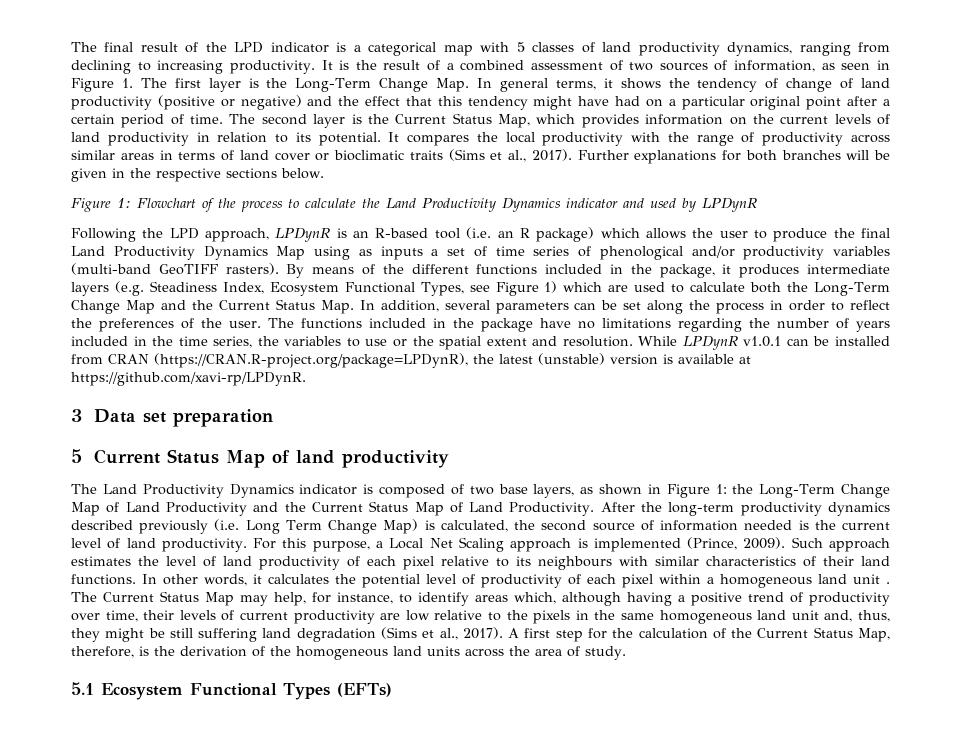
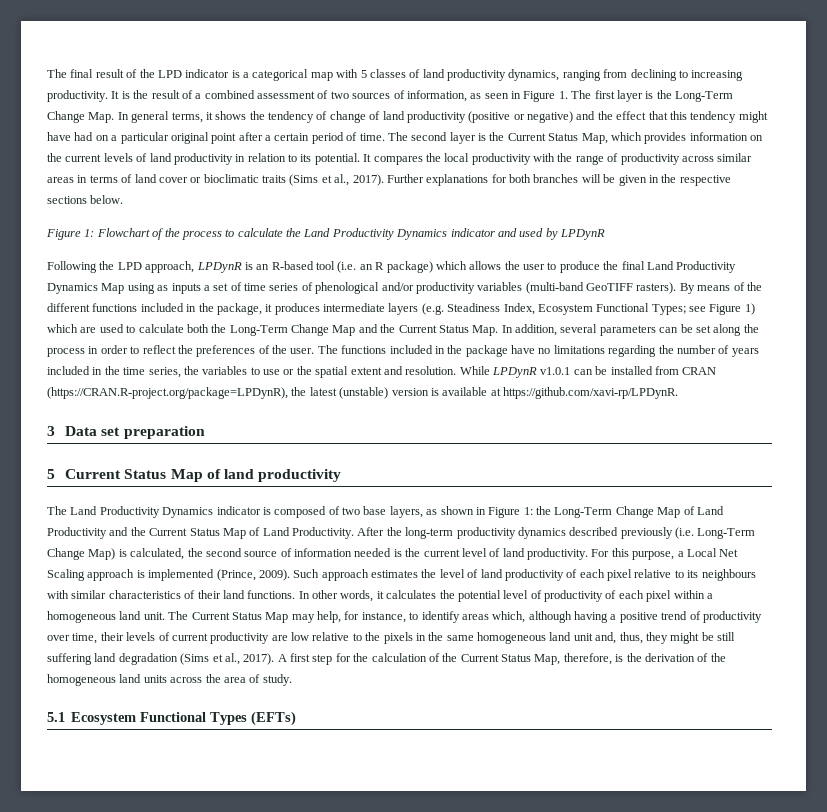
- By means of the different functions included in the package, it produces intermediate layers (e.g. Steadiness Index, Ecosystem Functional Types, see Figure 1) which are used to calculate both the Long-Term Change Map and the Current Status Map. In addition, several parameters can be set along the process in order to reflect the preferences of the user.
+ By means of the different functions included in the package, it produces intermediate layers (e.g. Steadiness Index, Ecosystem Functional Types; see Figure 1) which are used to calculate both the Long-Term Change Map and the Current Status Map. In addition, several parameters can be set along the process in order to reflect the preferences of the user.
- After the long-term productivity dynamics described previously (i.e. Long Term Change Map) is calculated, the second source of information needed is the current level of land productivity.
+ After the long-term productivity dynamics described previously (i.e. Long-Term Change Map) is calculated, the second source of information needed is the current level of land productivity.
- In other words, it calculates the potential level of productivity of each pixel within a homogeneous land unit .
+ In other words, it calculates the potential level of productivity of each pixel within a homogeneous land unit.

